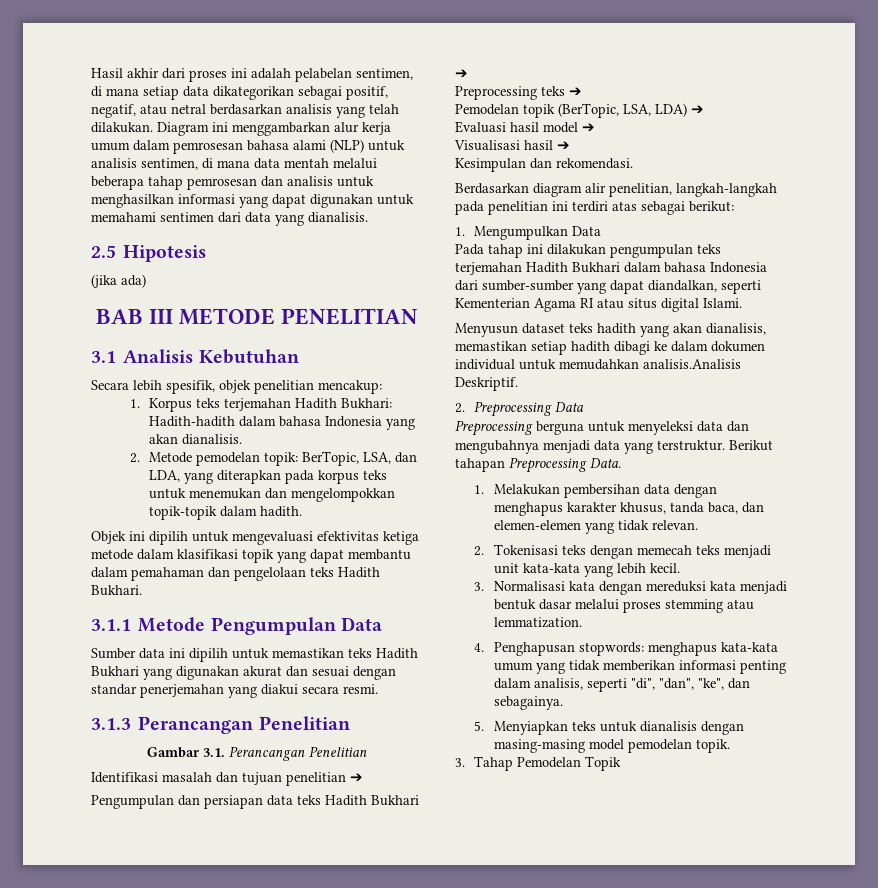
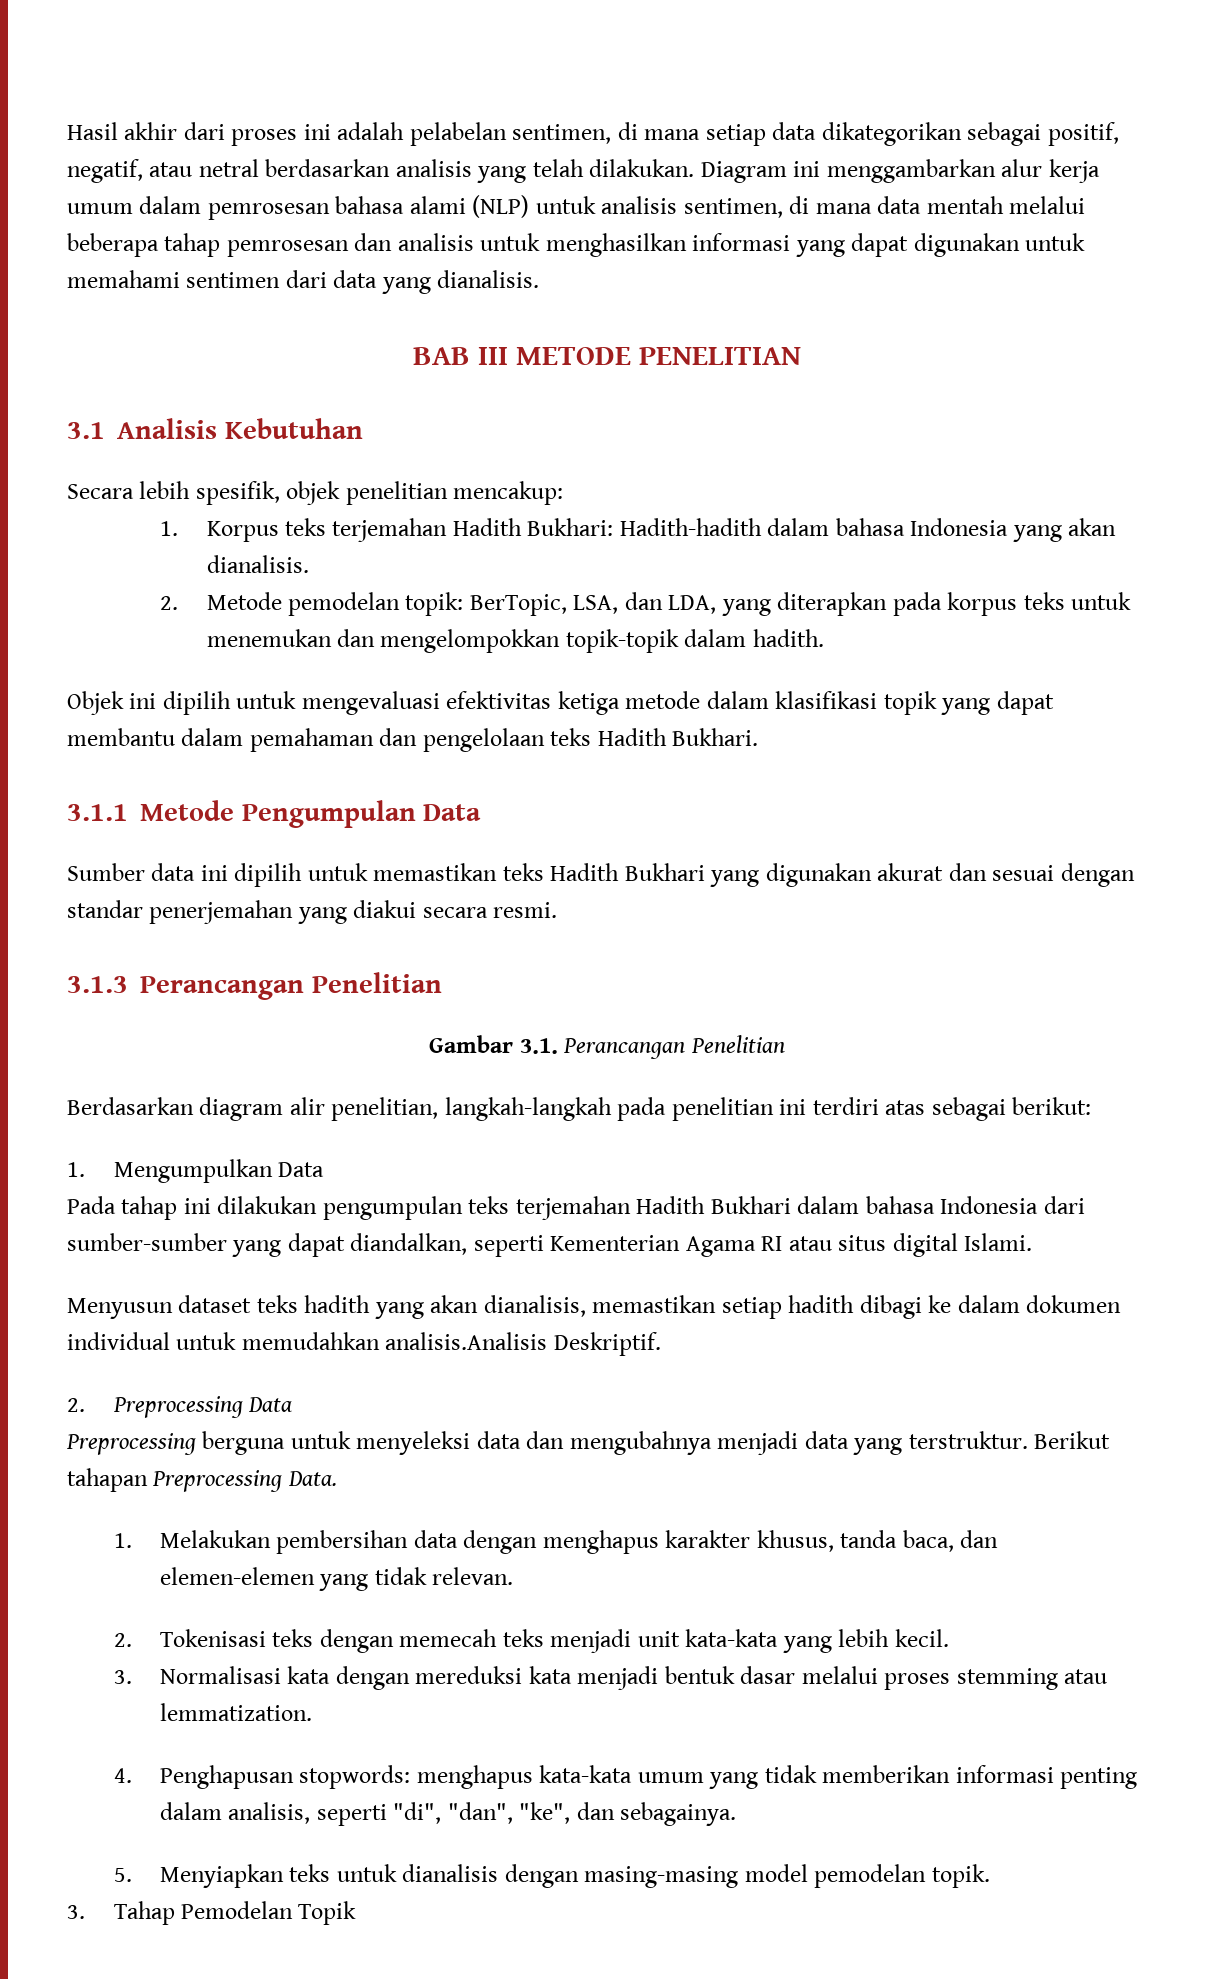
- 2.5 Hipotesis
- (jika ada)
- Identifikasi masalah dan tujuan penelitian ➔
- Pengumpulan dan persiapan data teks Hadith Bukhari ➔
- Preprocessing teks ➔
- Pemodelan topik (BerTopic, LSA, LDA) ➔
- Evaluasi hasil model ➔
- Visualisasi hasil ➔
- Kesimpulan dan rekomendasi.

